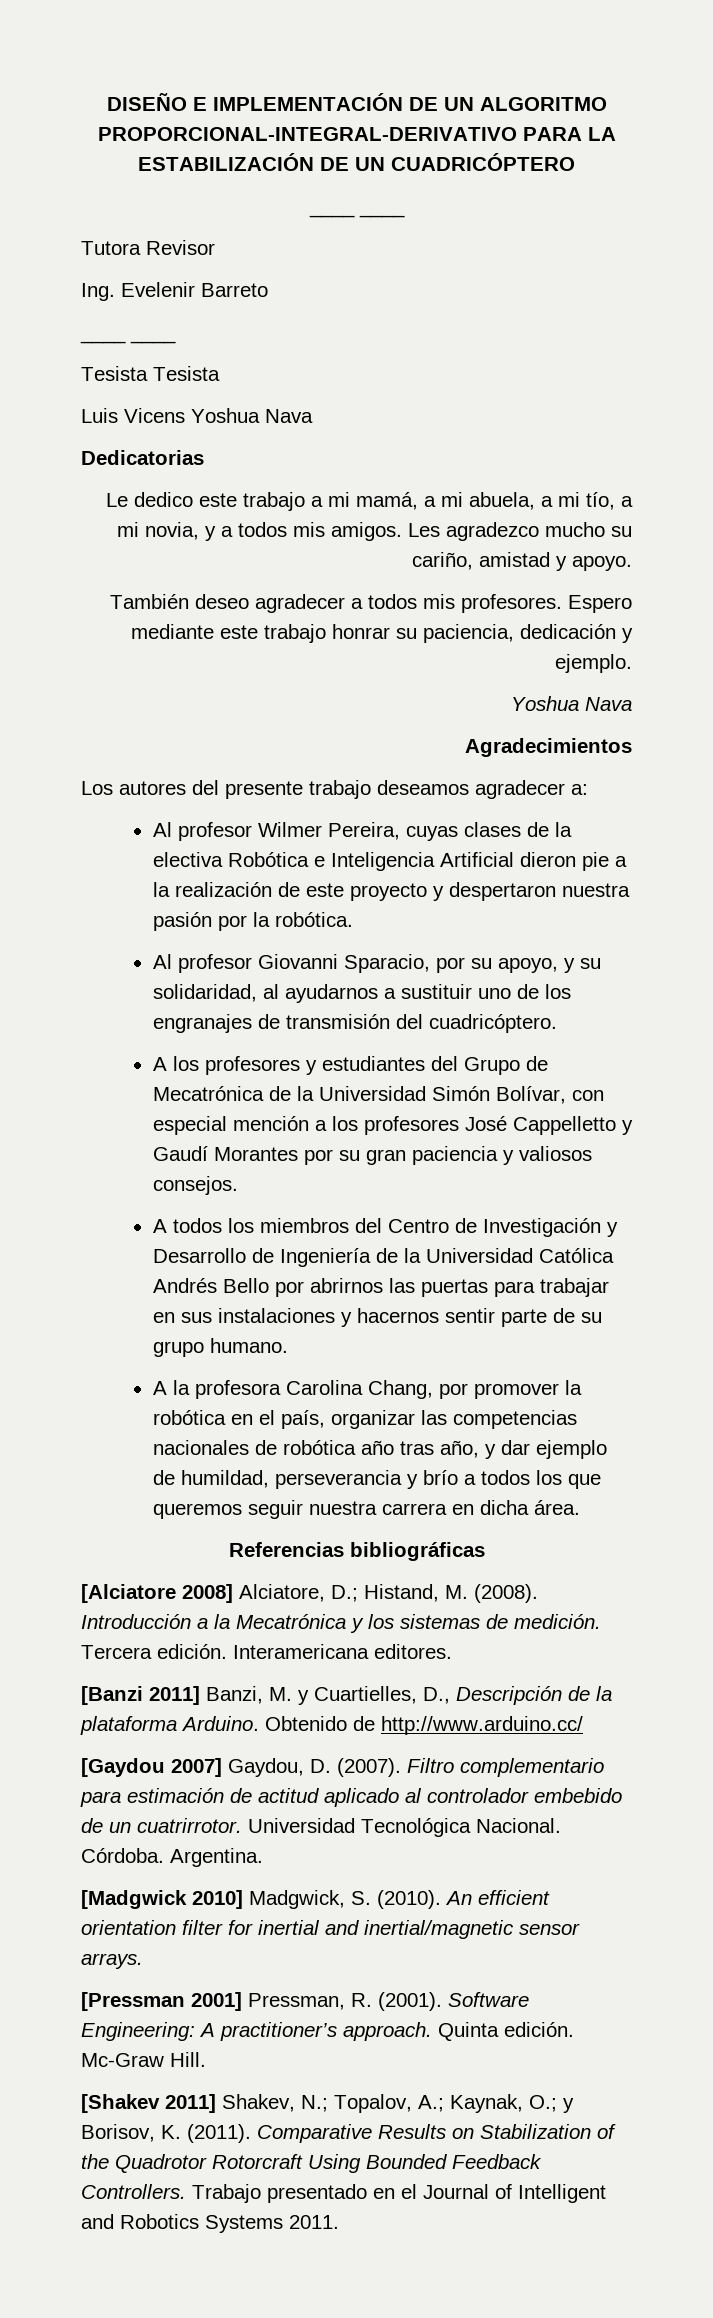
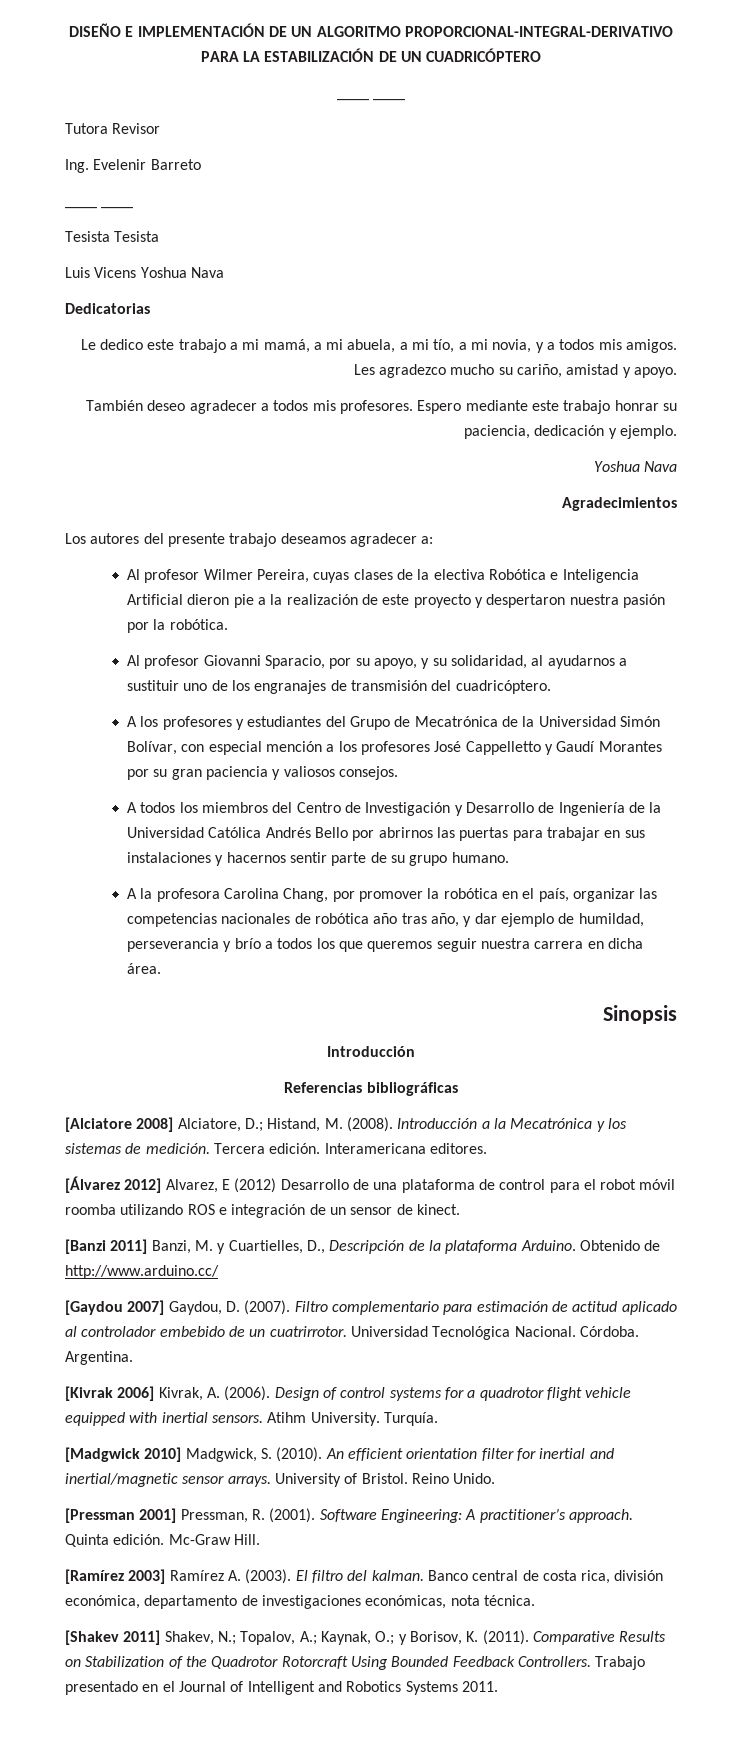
+ Sinopsis
+ Introducción
+ [Álvarez 2012] Alvarez, E (2012) Desarrollo de una plataforma de control para el robot móvil roomba utilizando ROS e integración de un sensor de kinect.
+ [Kivrak 2006] Kivrak, A. (2006). Design of control systems for a quadrotor flight vehicle equipped with inertial sensors. Atihm University. Turquía.
+ University of Bristol. Reino Unido.
+ [Ramírez 2003] Ramírez A. (2003). El filtro del kalman. Banco central de costa rica, división económica, departamento de investigaciones económicas, nota técnica.

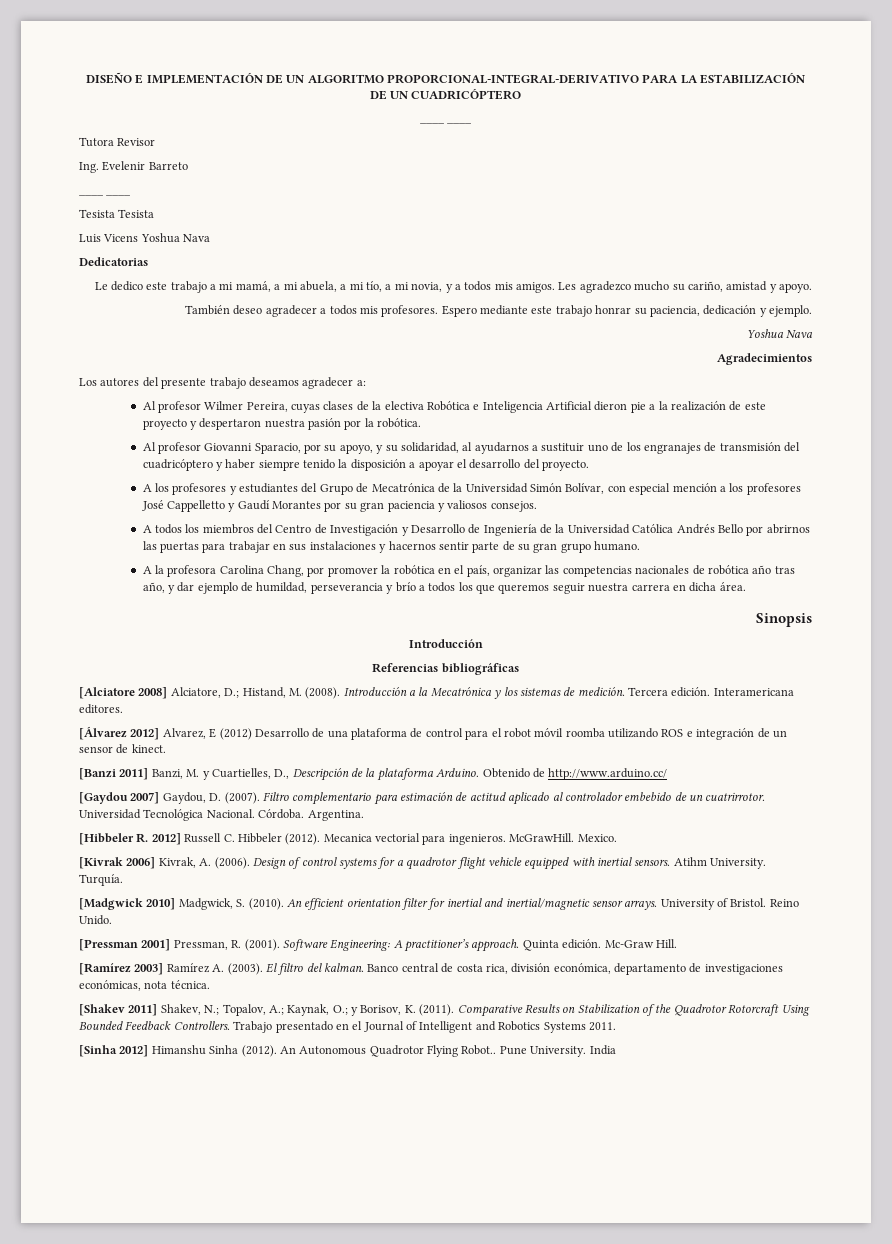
- Al profesor Giovanni Sparacio, por su apoyo, y su solidaridad, al ayudarnos a sustituir uno de los engranajes de transmisión del cuadricóptero.
+ Al profesor Giovanni Sparacio, por su apoyo, y su solidaridad, al ayudarnos a sustituir uno de los engranajes de transmisión del cuadricóptero y haber siempre tenido la disposición a apoyar el desarrollo del proyecto.
- A todos los miembros del Centro de Investigación y Desarrollo de Ingeniería de la Universidad Católica Andrés Bello por abrirnos las puertas para trabajar en sus instalaciones y hacernos sentir parte de su grupo humano.
+ A todos los miembros del Centro de Investigación y Desarrollo de Ingeniería de la Universidad Católica Andrés Bello por abrirnos las puertas para trabajar en sus instalaciones y hacernos sentir parte de su gran grupo humano.
+ [Hibbeler R. 2012] Russell C. Hibbeler (2012). Mecanica vectorial para ingenieros. McGrawHill. Mexico.
+ [Sinha 2012] Himanshu Sinha (2012). An Autonomous Quadrotor Flying Robot.. Pune University. India

